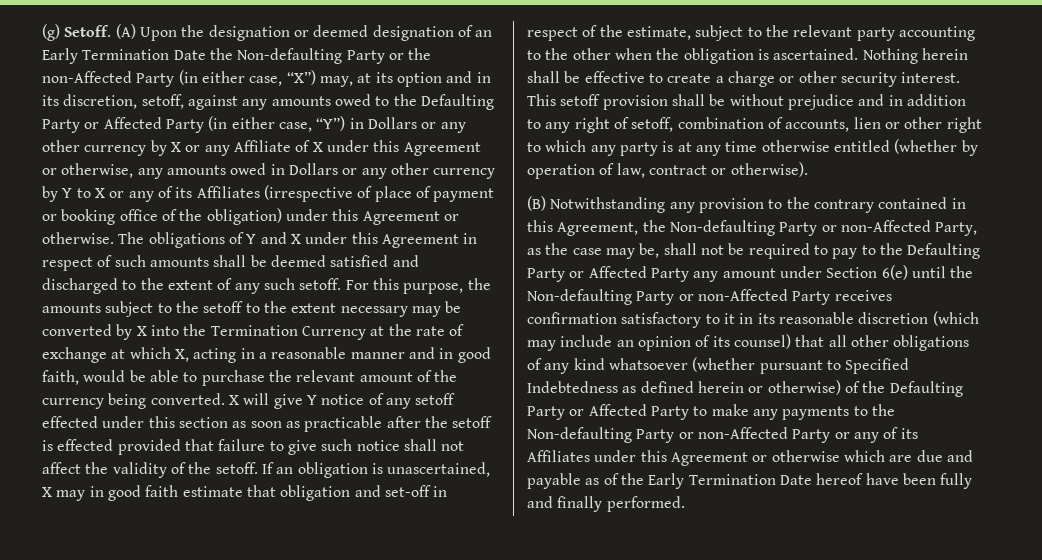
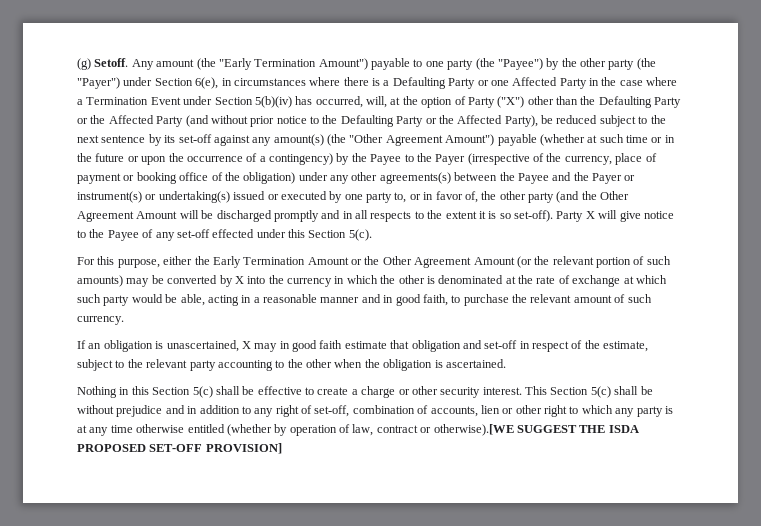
- (A) Upon the designation or deemed designation of an Early Termination Date the Non-defaulting Party or the non-Affected Party (in either case, “X”) may, at its option and in its discretion, setoff, against any amounts owed to the Defaulting Party or Affected Party (in either case, “Y”) in Dollars or any other currency by X or any Affiliate of X under this Agreement or otherwise, any amounts owed in Dollars or any other currency by Y to X or any of its Affiliates (irrespective of place of payment or booking office of the obligation) under this Agreement or otherwise. The obligations of Y and X under this Agreement in respect of such amounts shall be deemed satisfied and discharged to the extent of any such setoff. For this purpose, the amounts subject to the setoff to the extent necessary may be converted by X into the Termination Currency at the rate of exchange at which X, acting in a reasonable manner and in good faith, would be able to purchase the relevant amount of the currency being converted. X will give Y notice of any setoff effected under this section as soon as practicable after the setoff is effected provided that failure to give such notice shall not affect the validity of the setoff. If an obligation is unascertained, X may in good faith estimate that obligation and set-off in respect of the estimate, subject to the relevant party accounting to the other when the obligation is ascertained. Nothing herein shall be effective to create a charge or other security interest.
+ Any amount (the "Early Termination Amount") payable to one party (the "Payee") by the other party (the "Payer") under Section 6(e), in circumstances where there is a Defaulting Party or one Affected Party in the case where a Termination Event under Section 5(b)(iv) has occurred, will, at the option of Party ("X") other than the Defaulting Party or the Affected Party (and without prior notice to the Defaulting Party or the Affected Party), be reduced subject to the next sentence by its set-off against any amount(s) (the "Other Agreement Amount") payable (whether at such time or in the future or upon the occurrence of a contingency) by the Payee to the Payer (irrespective of the currency, place of payment or booking office of the obligation) under any other agreements(s) between the Payee and the Payer or instrument(s) or undertaking(s) issued or executed by one party to, or in favor of, the other party (and the Other Agreement Amount will be discharged promptly and in all respects to the extent it is so set-off). Party X will give notice to the Payee of any set-off effected under this Section 5(c).
+ For this purpose, either the Early Termination Amount or the Other Agreement Amount (or the relevant portion of such amounts) may be converted by X into the currency in which the other is denominated at the rate of exchange at which such party would be able, acting in a reasonable manner and in good faith, to purchase the relevant amount of such currency.
+ If an obligation is unascertained, X may in good faith estimate that obligation and set-off in respect of the estimate, subject to the relevant party accounting to the other when the obligation is ascertained.
+ Nothing in this Section 5(c) shall be effective to create a charge or other security interest.
- This setoff provision shall be without prejudice and in addition to any right of setoff, combination of accounts, lien or other right to which any party is at any time otherwise entitled (whether by operation of law, contract or otherwise).
- (B) Notwithstanding any provision to the contrary contained in this Agreement, the Non-defaulting Party or non-Affected Party, as the case may be, shall not be required to pay to the Defaulting Party or Affected Party any amount under Section 6(e) until the Non-defaulting Party or non-Affected Party receives confirmation satisfactory to it in its reasonable discretion (which may include an opinion of its counsel) that all other obligations of any kind whatsoever (whether pursuant to Specified Indebtedness as defined herein or otherwise) of the Defaulting Party or Affected Party to make any payments to the Non-defaulting Party or non-Affected Party or any of its Affiliates under this Agreement or otherwise which are due and payable as of the Early Termination Date hereof have been fully and finally performed.
+ This Section 5(c) shall be without prejudice and in addition to any right of set-off, combination of accounts, lien or other right to which any party is at any time otherwise entitled (whether by operation of law, contract or otherwise).[WE SUGGEST THE ISDA PROPOSED SET-OFF PROVISION]

